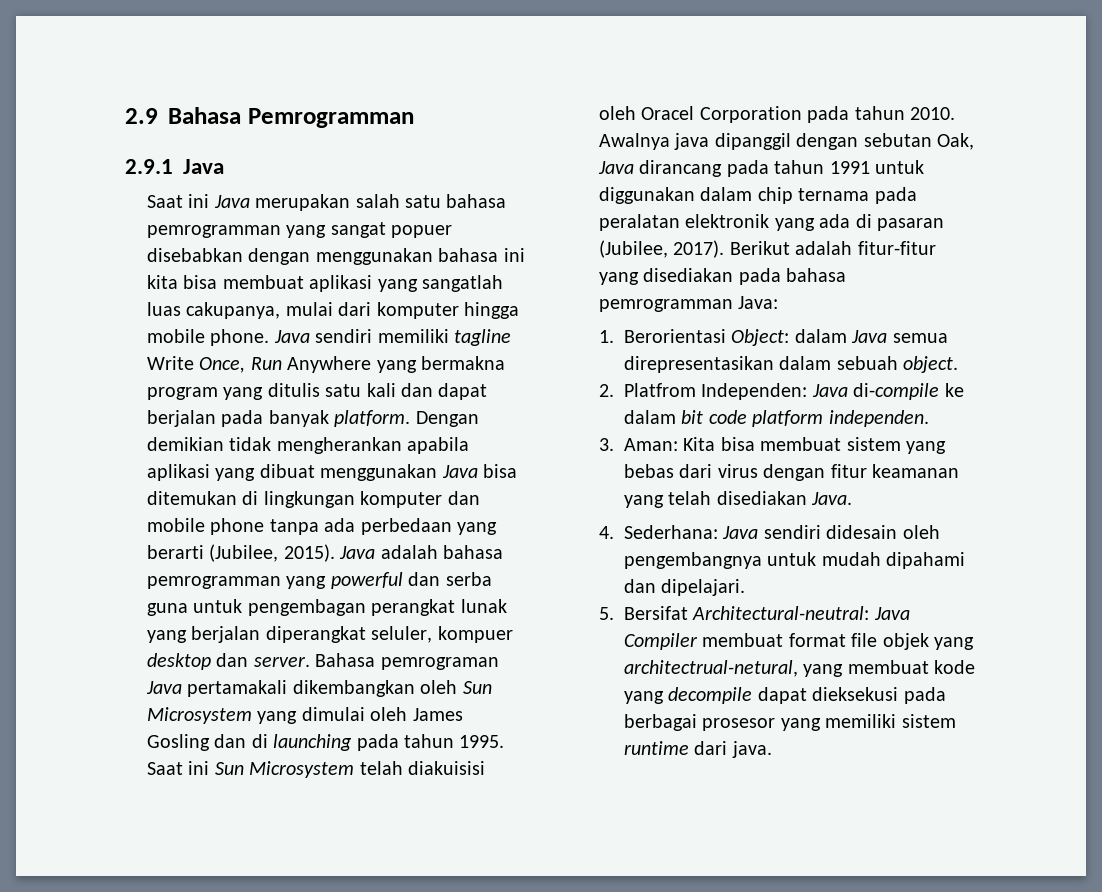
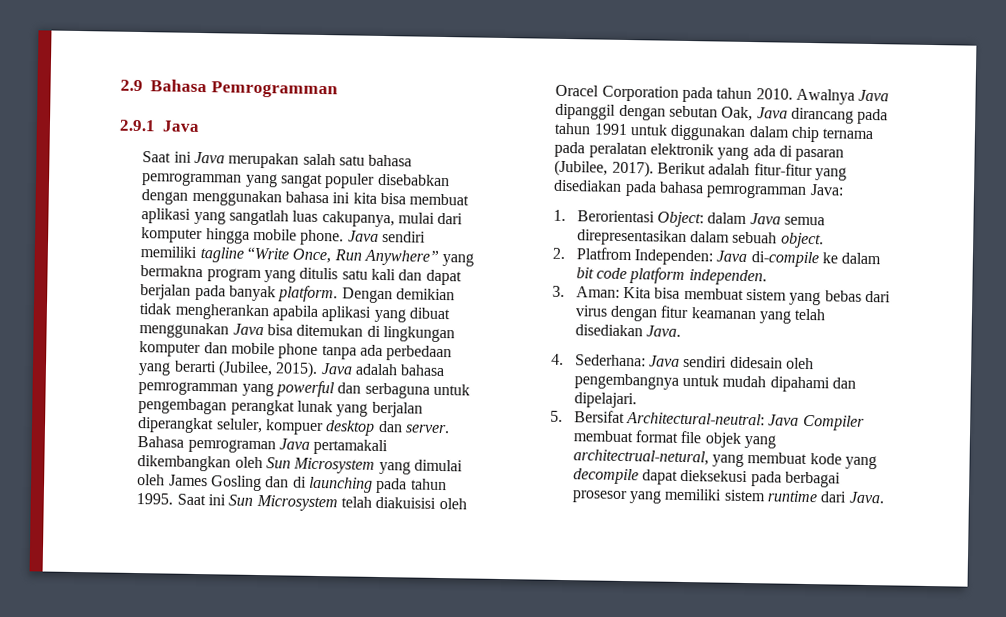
- Saat ini Java merupakan salah satu bahasa pemrogramman yang sangat popuer disebabkan dengan menggunakan bahasa ini kita bisa membuat aplikasi yang sangatlah luas cakupanya, mulai dari komputer hingga mobile phone.
+ Saat ini Java merupakan salah satu bahasa pemrogramman yang sangat populer disebabkan dengan menggunakan bahasa ini kita bisa membuat aplikasi yang sangatlah luas cakupanya, mulai dari komputer hingga mobile phone.
- Java sendiri memiliki tagline Write Once, Run Anywhere yang bermakna program yang ditulis satu kali dan dapat berjalan pada banyak platform.
+ Java sendiri memiliki tagline “Write Once, Run Anywhere” yang bermakna program yang ditulis satu kali dan dapat berjalan pada banyak platform.
- Java adalah bahasa pemrogramman yang powerful dan serba guna untuk pengembagan perangkat lunak yang berjalan diperangkat seluler, kompuer desktop dan server.
+ Java adalah bahasa pemrogramman yang powerful dan serbaguna untuk pengembagan perangkat lunak yang berjalan diperangkat seluler, kompuer desktop dan server.
- Awalnya java dipanggil dengan sebutan Oak, Java dirancang pada tahun 1991 untuk diggunakan dalam chip ternama pada peralatan elektronik yang ada di pasaran (Jubilee, 2017).
+ Awalnya Java dipanggil dengan sebutan Oak, Java dirancang pada tahun 1991 untuk diggunakan dalam chip ternama pada peralatan elektronik yang ada di pasaran (Jubilee, 2017).
- 5. Bersifat Architectural-neutral: Java Compiler membuat format file objek yang architectrual-netural, yang membuat kode yang decompile dapat dieksekusi pada berbagai prosesor yang memiliki sistem runtime dari java.
+ 5. Bersifat Architectural-neutral: Java Compiler membuat format file objek yang architectrual-netural, yang membuat kode yang decompile dapat dieksekusi pada berbagai prosesor yang memiliki sistem runtime dari Java.

